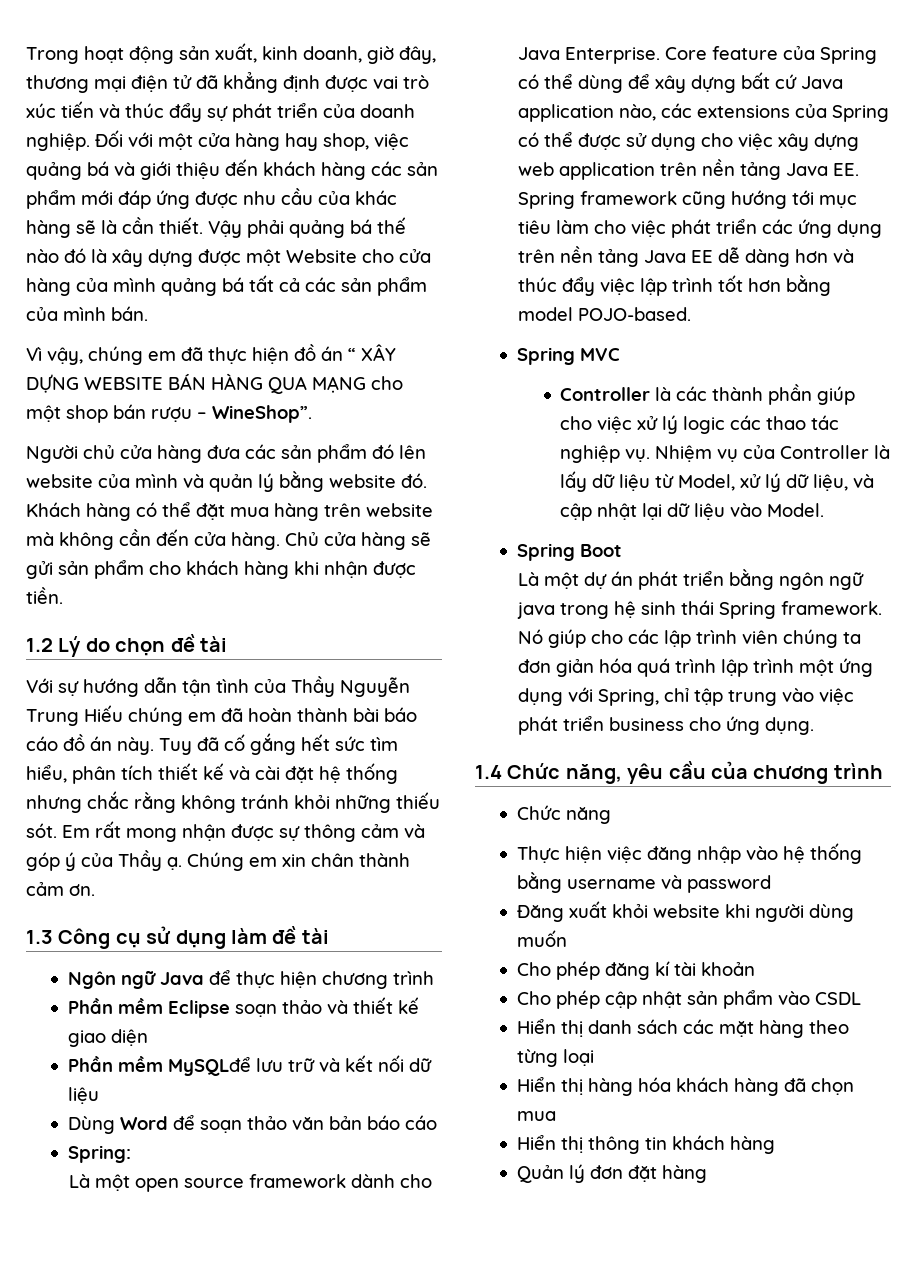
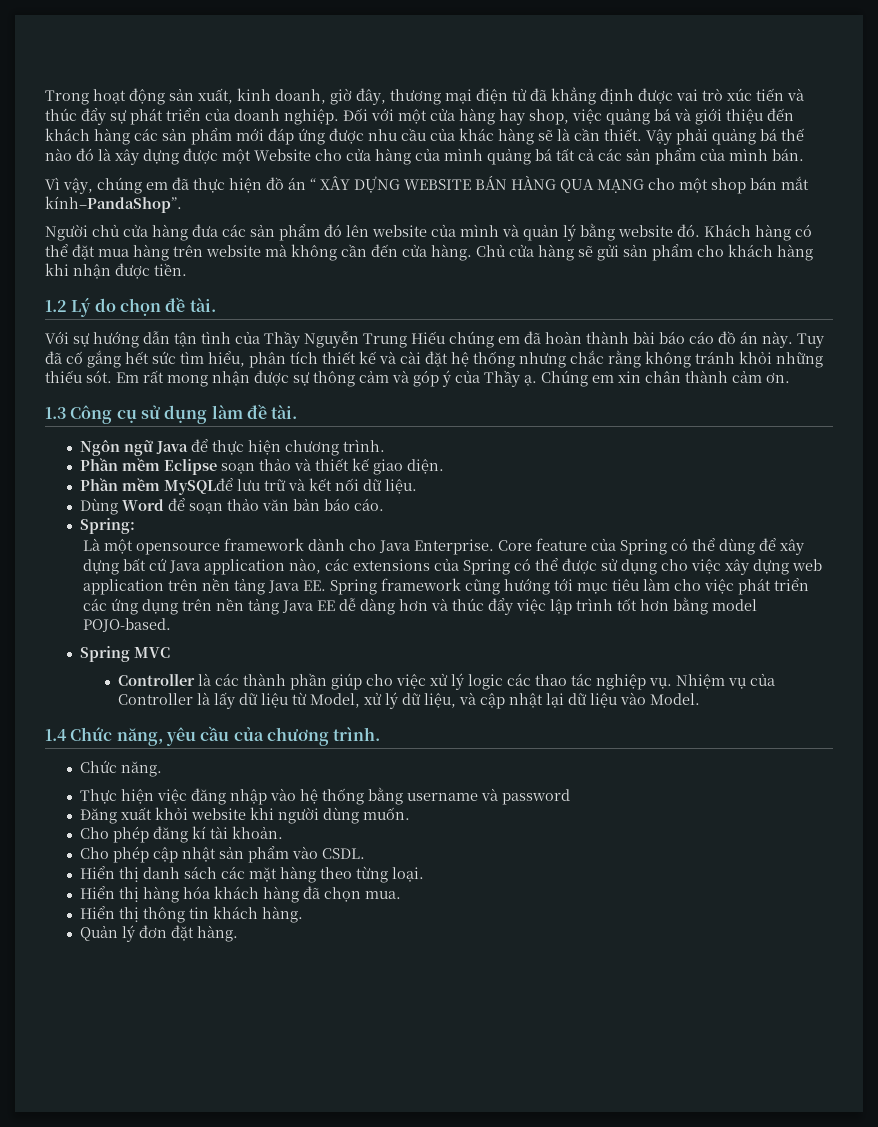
- Vì vậy, chúng em đã thực hiện đồ án “ XÂY DỰNG WEBSITE BÁN HÀNG QUA MẠNG cho một shop bán rượu – WineShop”.
+ Vì vậy, chúng em đã thực hiện đồ án “ XÂY DỰNG WEBSITE BÁN HÀNG QUA MẠNG cho một shop bán mắt kính–PandaShop”.
- 1.2 Lý do chọn đề tài
+ 1.2 Lý do chọn đề tài.
- 1.3 Công cụ sử dụng làm đề tài
+ 1.3 Công cụ sử dụng làm đề tài.
- Ngôn ngữ Java để thực hiện chương trình
+ Ngôn ngữ Java để thực hiện chương trình.
- Phần mềm Eclipse soạn thảo và thiết kế giao diện
+ Phần mềm Eclipse soạn thảo và thiết kế giao diện.
- Phần mềm MySQLđể lưu trữ và kết nối dữ liệu
+ Phần mềm MySQLđể lưu trữ và kết nối dữ liệu.
- Dùng Word để soạn thảo văn bản báo cáo
+ Dùng Word để soạn thảo văn bản báo cáo.
- Là một open source framework dành cho Java Enterprise.
+ Là một opensource framework dành cho Java Enterprise.
- Spring Boot
- Là một dự án phát triển bằng ngôn ngữ java trong hệ sinh thái Spring framework. Nó giúp cho các lập trình viên chúng ta đơn giản hóa quá trình lập trình một ứng dụng với Spring, chỉ tập trung vào việc phát triển business cho ứng dụng.
- 1.4 Chức năng, yêu cầu của chương trình
- Chức năng
+ 1.4 Chức năng, yêu cầu của chương trình.
+ Chức năng.
- Đăng xuất khỏi website khi người dùng muốn
+ Đăng xuất khỏi website khi người dùng muốn.
- Cho phép đăng kí tài khoản
+ Cho phép đăng kí tài khoản.
- Cho phép cập nhật sản phẩm vào CSDL
+ Cho phép cập nhật sản phẩm vào CSDL.
- Hiển thị danh sách các mặt hàng theo từng loại
+ Hiển thị danh sách các mặt hàng theo từng loại.
- Hiển thị hàng hóa khách hàng đã chọn mua
+ Hiển thị hàng hóa khách hàng đã chọn mua.
- Hiển thị thông tin khách hàng
+ Hiển thị thông tin khách hàng.
- Quản lý đơn đặt hàng
+ Quản lý đơn đặt hàng.

